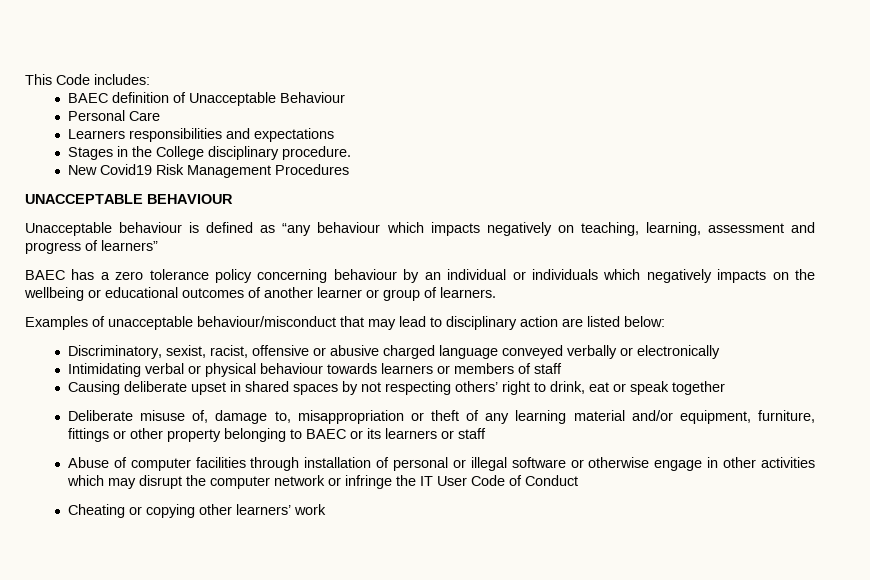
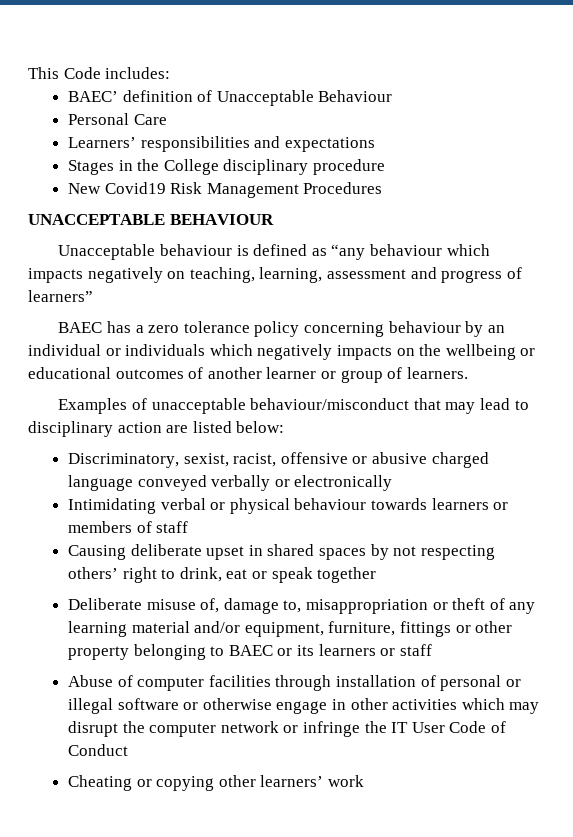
- BAEC definition of Unacceptable Behaviour
+ BAEC’ definition of Unacceptable Behaviour
- Learners responsibilities and expectations
+ Learners’ responsibilities and expectations
- Stages in the College disciplinary procedure.
+ Stages in the College disciplinary procedure

